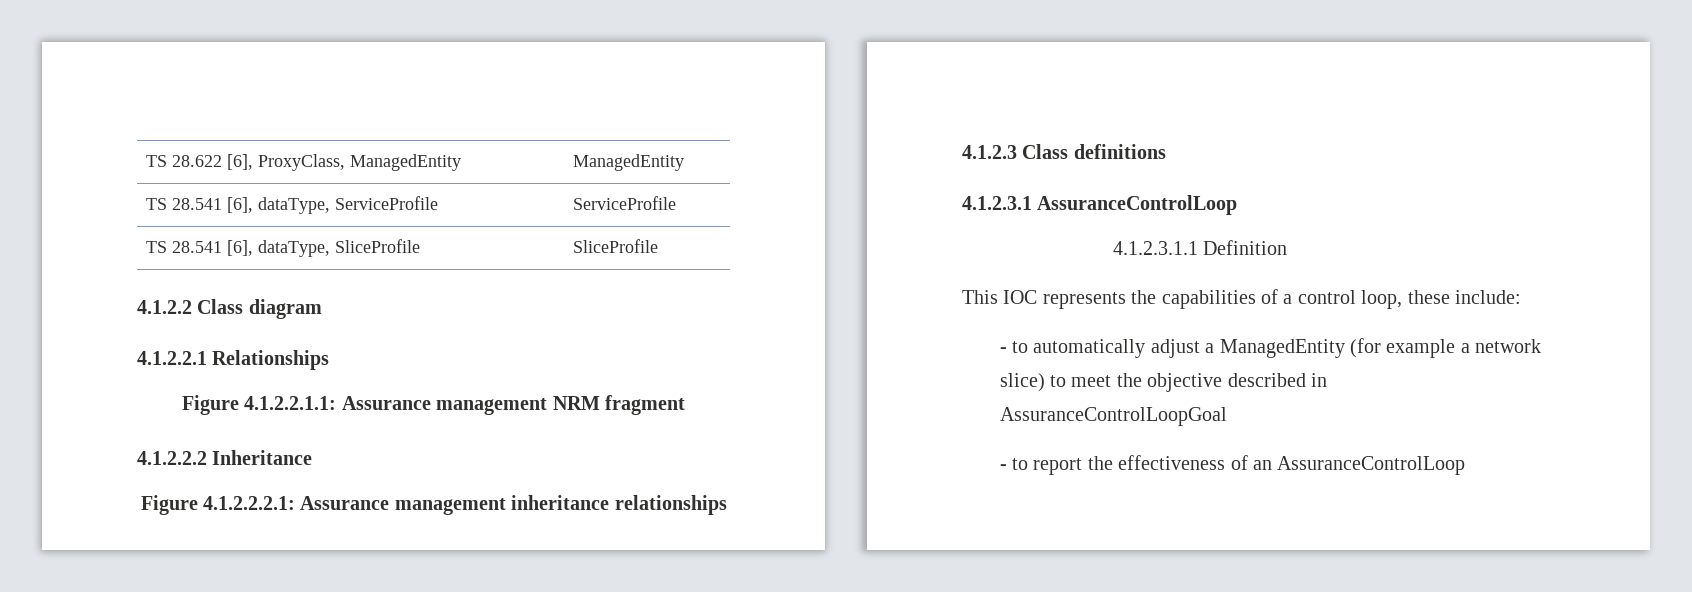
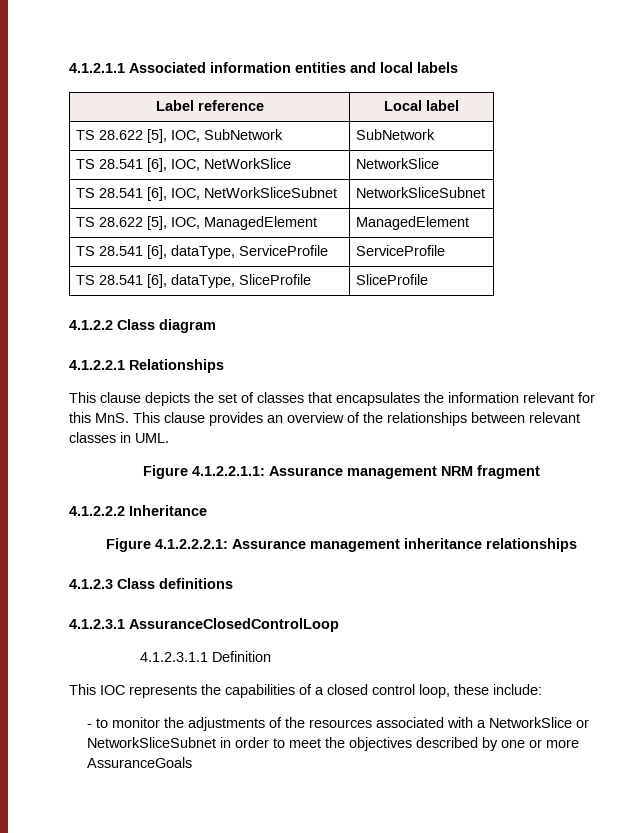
- TS 28.622 [6], ProxyClass, ManagedEntity | ManagedEntity
+ 4.1.2.1.1 Associated information entities and local labels
+ Label reference | Local label
+ TS 28.622 [5], IOC, SubNetwork | SubNetwork
+ TS 28.541 [6], IOC, NetWorkSlice | NetworkSlice
+ TS 28.541 [6], IOC, NetWorkSliceSubnet | NetworkSliceSubnet
+ TS 28.622 [5], IOC, ManagedElement | ManagedElement
+ This clause depicts the set of classes that encapsulates the information relevant for this MnS. This clause provides an overview of the relationships between relevant classes in UML.
- 4.1.2.3.1 AssuranceControlLoop
+ 4.1.2.3.1 AssuranceClosedControlLoop
- This IOC represents the capabilities of a control loop, these include:
+ This IOC represents the capabilities of a closed control loop, these include:
- - to automatically adjust a ManagedEntity (for example a network slice) to meet the objective described in AssuranceControlLoopGoal
- - to report the effectiveness of an AssuranceControlLoop
+ - to monitor the adjustments of the resources associated with a NetworkSlice or NetworkSliceSubnet in order to meet the objectives described by one or more AssuranceGoals

